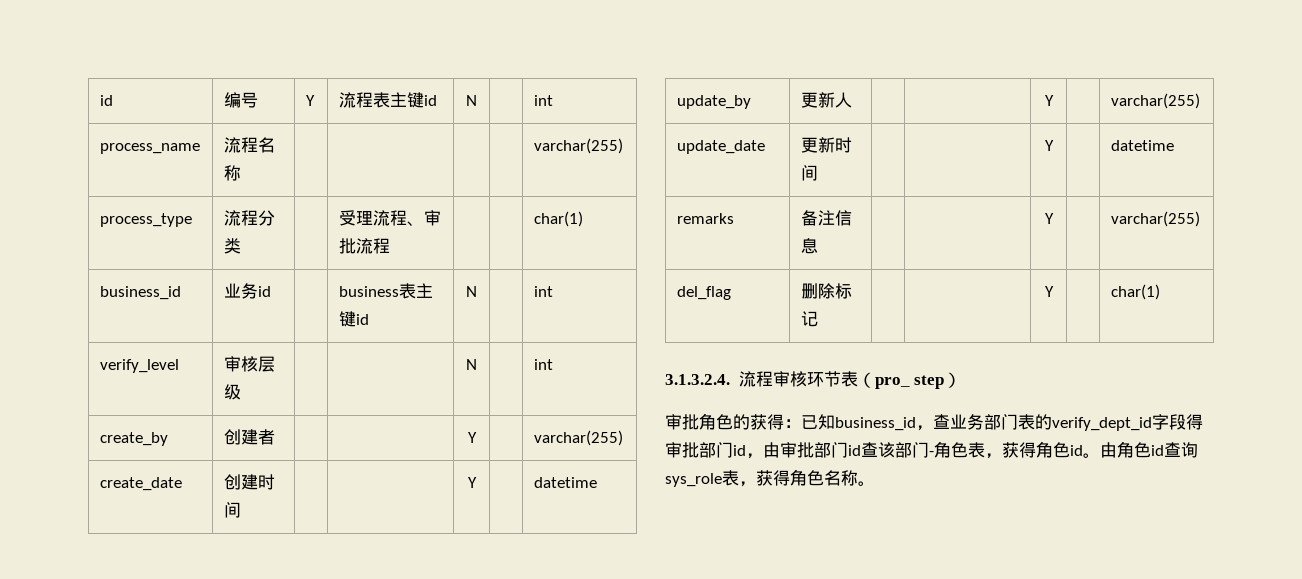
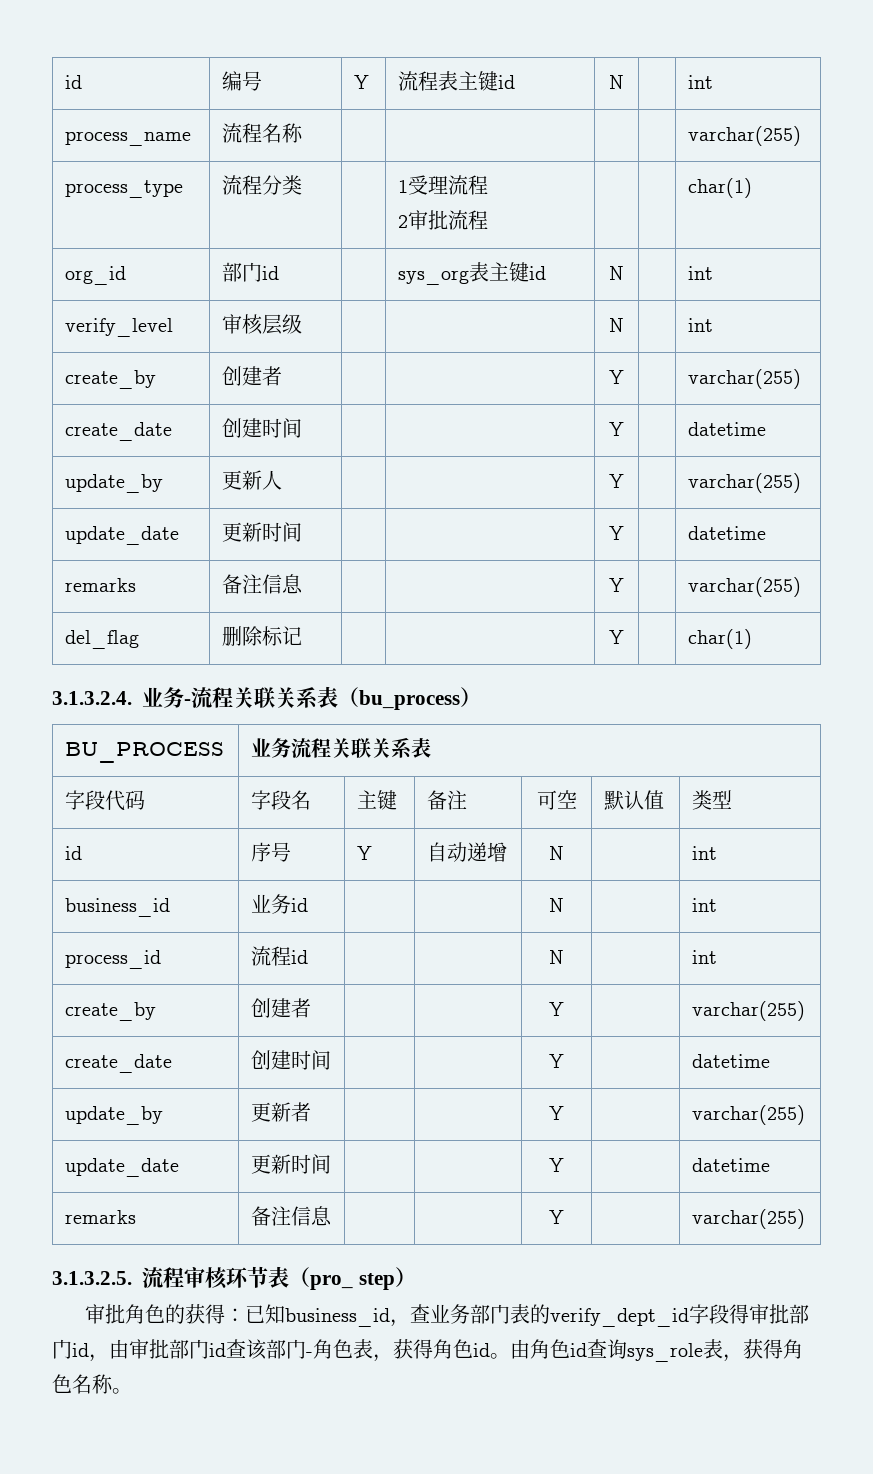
- process_type | 流程分类 | | 受理流程、审批流程 | | | char(1)
+ process_type | 流程分类 | | 1受理流程
+ 2审批流程 | | | char(1)
- business_id | 业务id | | business表主键id | N | | int
+ org_id | 部门id | | sys_org表主键id | N | | int
- 3.1.3.2.4.流程审核环节表（pro_ step）
+ 3.1.3.2.4.业务-流程关联关系表（bu_process）
+ BU_PROCESS | 业务流程关联关系表
+ 字段代码 | 字段名 | 主键 | 备注 | 可空 | 默认值 | 类型
+ id | 序号 | Y | 自动递增 | N | | int
+ business_id | 业务id | | | N | | int
+ process_id | 流程id | | | N | | int
+ create_by | 创建者 | | | Y | | varchar(255)
+ create_date | 创建时间 | | | Y | | datetime
+ update_by | 更新者 | | | Y | | varchar(255)
+ update_date | 更新时间 | | | Y | | datetime
+ remarks | 备注信息 | | | Y | | varchar(255)
+ 3.1.3.2.5.流程审核环节表（pro_ step）

